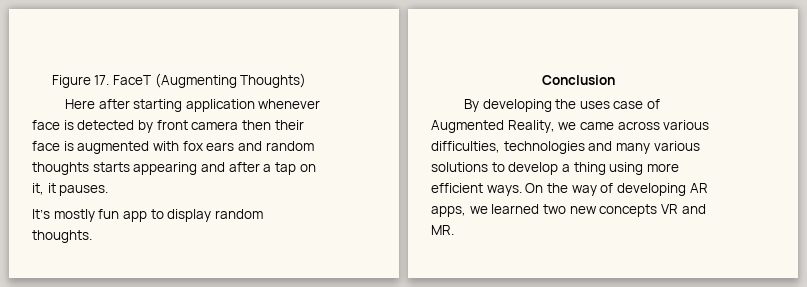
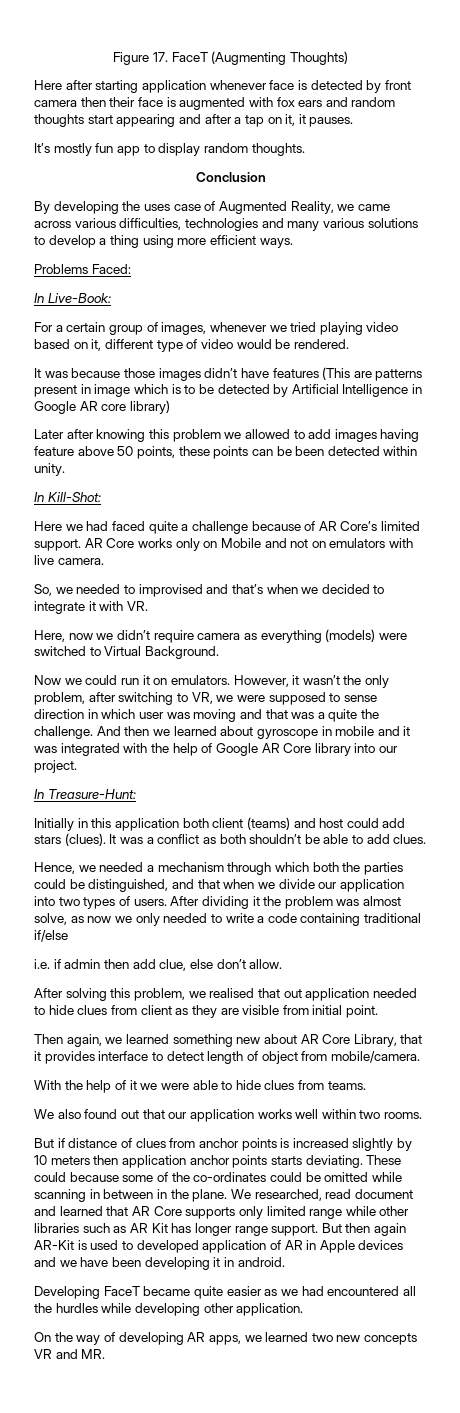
- Here after starting application whenever face is detected by front camera then their face is augmented with fox ears and random thoughts starts appearing and after a tap on it, it pauses.
+ Here after starting application whenever face is detected by front camera then their face is augmented with fox ears and random thoughts start appearing and after a tap on it, it pauses.
- By developing the uses case of Augmented Reality, we came across various difficulties, technologies and many various solutions to develop a thing using more efficient ways. On the way of developing AR apps, we learned two new concepts VR and MR.
+ By developing the uses case of Augmented Reality, we came across various difficulties, technologies and many various solutions to develop a thing using more efficient ways.
+ Problems Faced:
+ In Live-Book:
+ For a certain group of images, whenever we tried playing video based on it, different type of video would be rendered.
+ It was because those images didn’t have features (This are patterns present in image which is to be detected by Artificial Intelligence in Google AR core library)
+ Later after knowing this problem we allowed to add images having feature above 50 points, these points can be been detected within unity.
+ In Kill-Shot:
+ Here we had faced quite a challenge because of AR Core’s limited support. AR Core works only on Mobile and not on emulators with live camera.
+ So, we needed to improvised and that’s when we decided to integrate it with VR.
+ Here, now we didn’t require camera as everything (models) were switched to Virtual Background.
+ Now we could run it on emulators. However, it wasn’t the only problem, after switching to VR, we were supposed to sense direction in which user was moving and that was a quite the challenge. And then we learned about gyroscope in mobile and it was integrated with the help of Google AR Core library into our project.
+ In Treasure-Hunt:
+ Initially in this application both client (teams) and host could add stars (clues). It was a conflict as both shouldn’t be able to add clues.
+ Hence, we needed a mechanism through which both the parties could be distinguished, and that when we divide our application into two types of users. After dividing it the problem was almost solve, as now we only needed to write a code containing traditional if/else
+ i.e. if admin then add clue, else don’t allow.
+ After solving this problem, we realised that out application needed to hide clues from client as they are visible from initial point.
+ Then again, we learned something new about AR Core Library, that it provides interface to detect length of object from mobile/camera.
+ With the help of it we were able to hide clues from teams.
+ We also found out that our application works well within two rooms.
+ But if distance of clues from anchor points is increased slightly by 10 meters then application anchor points starts deviating. These could because some of the co-ordinates could be omitted while scanning in between in the plane. We researched, read document and learned that AR Core supports only limited range while other libraries such as AR Kit has longer range support. But then again AR-Kit is used to developed application of AR in Apple devices and we have been developing it in android.
+ Developing FaceT became quite easier as we had encountered all the hurdles while developing other application.
+ On the way of developing AR apps, we learned two new concepts VR and MR.

